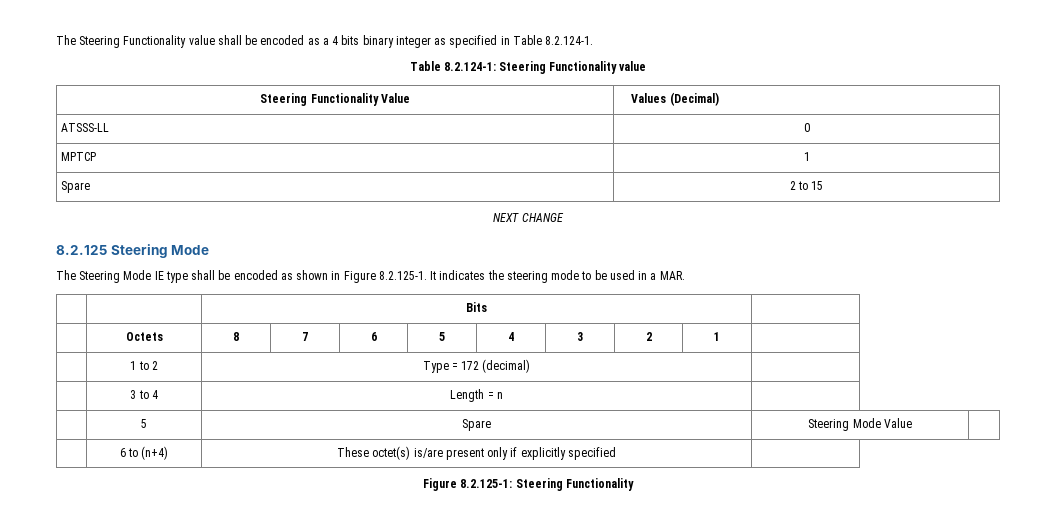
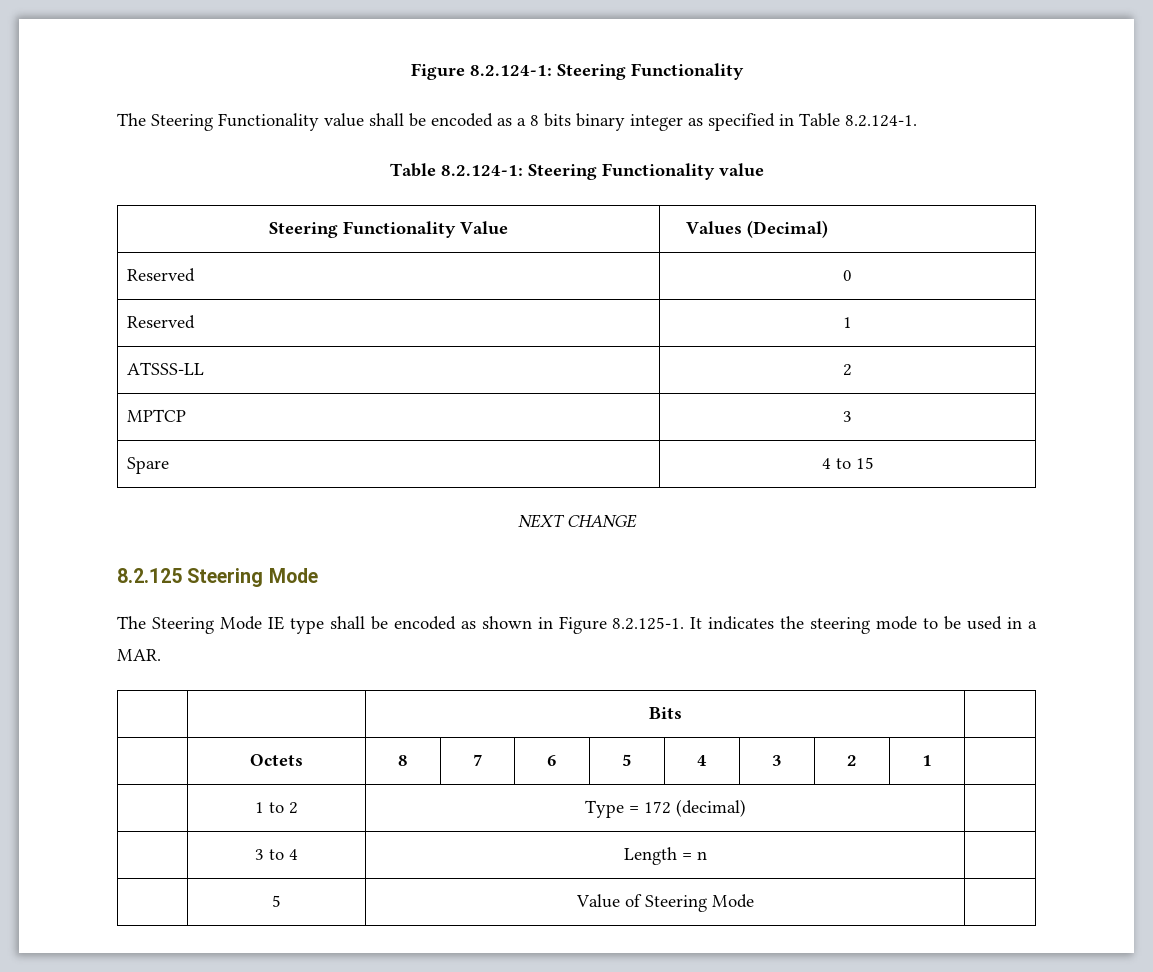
+ Figure 8.2.124-1: Steering Functionality
- The Steering Functionality value shall be encoded as a 4 bits binary integer as specified in Table 8.2.124-1.
+ The Steering Functionality value shall be encoded as a 8 bits binary integer as specified in Table 8.2.124-1.
- ATSSS-LL | 0
+ Reserved | 0
- MPTCP | 1
- Spare | 2 to 15
+ Reserved | 1
+ ATSSS-LL | 2
+ MPTCP | 3
+ Spare | 4 to 15
- | 5 | Spare | Steering Mode Value |
- | 6 to (n+4) | These octet(s) is/are present only if explicitly specified |
- Figure 8.2.125-1: Steering Functionality
+ | 5 | Value of Steering Mode |

